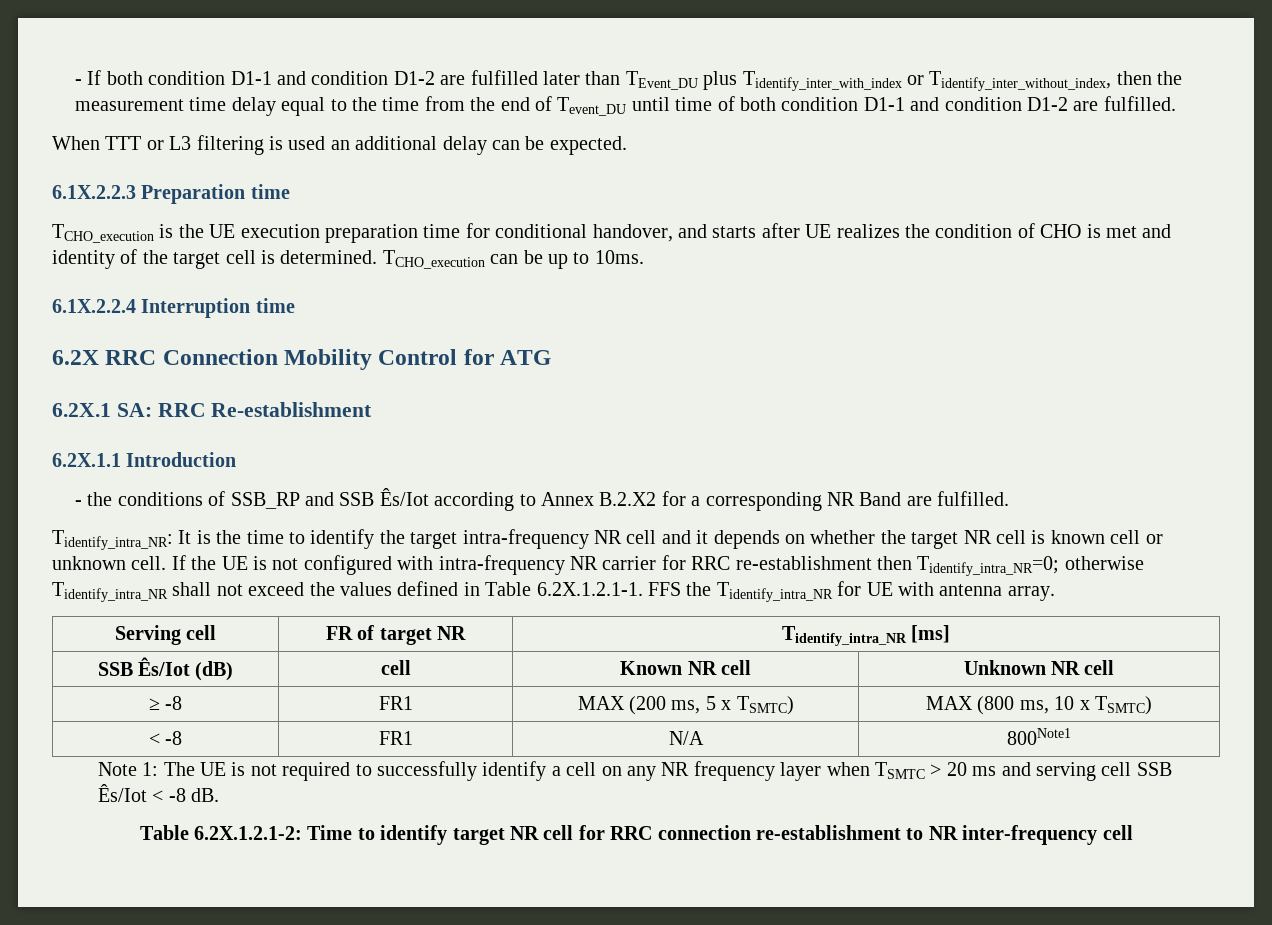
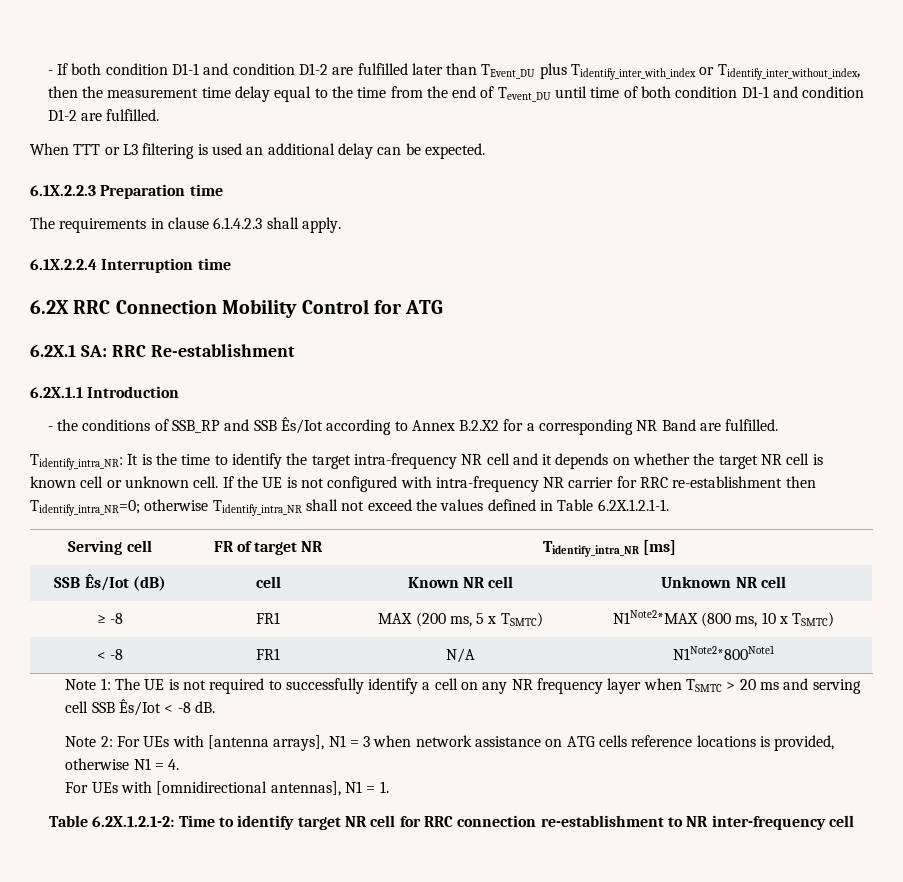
- TCHO_execution is the UE execution preparation time for conditional handover, and starts after UE realizes the condition of CHO is met and identity of the target cell is determined. TCHO_execution can be up to 10ms.
+ The requirements in clause 6.1.4.2.3 shall apply.
- If the UE is not configured with intra-frequency NR carrier for RRC re-establishment then Tidentify_intra_NR=0; otherwise Tidentify_intra_NR shall not exceed the values defined in Table 6.2X.1.2.1-1. FFS the Tidentify_intra_NR for UE with antenna array.
+ If the UE is not configured with intra-frequency NR carrier for RRC re-establishment then Tidentify_intra_NR=0; otherwise Tidentify_intra_NR shall not exceed the values defined in Table 6.2X.1.2.1-1.
- ≥ -8 | FR1 | MAX (200 ms, 5 x TSMTC) | MAX (800 ms, 10 x TSMTC)
+ ≥ -8 | FR1 | MAX (200 ms, 5 x TSMTC) | N1Note2*MAX (800 ms, 10 x TSMTC)
- < -8 | FR1 | N/A | 800Note1
+ < -8 | FR1 | N/A | N1Note2*800Note1
+ Note 2: For UEs with [antenna arrays], N1 = 3 when network assistance on ATG cells reference locations is provided, otherwise N1 = 4.
+ For UEs with [omnidirectional antennas], N1 = 1.

